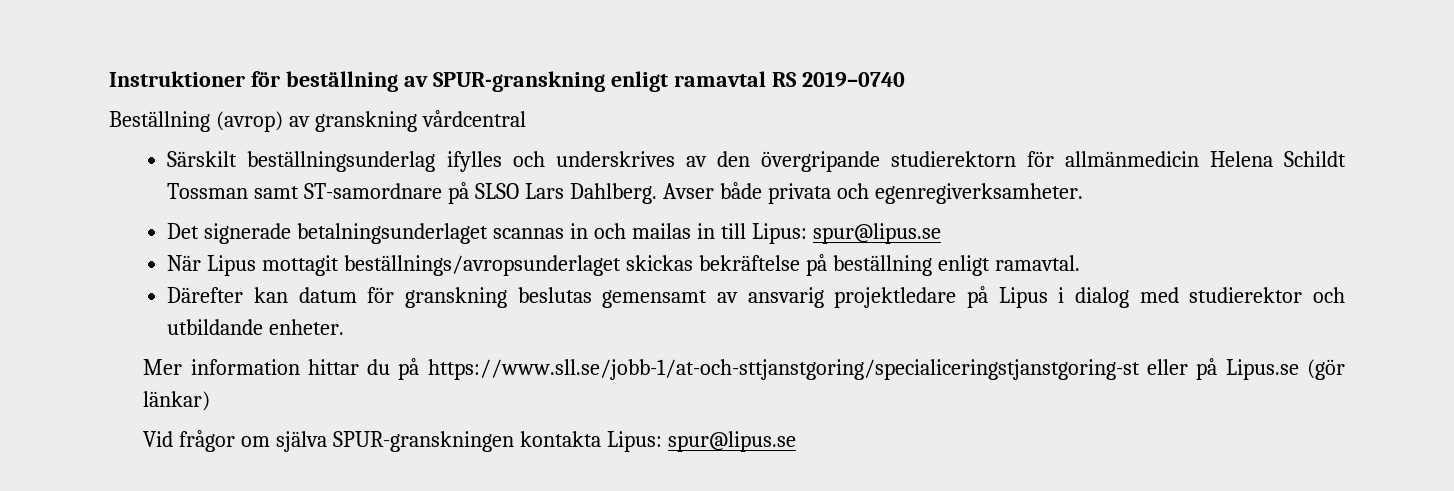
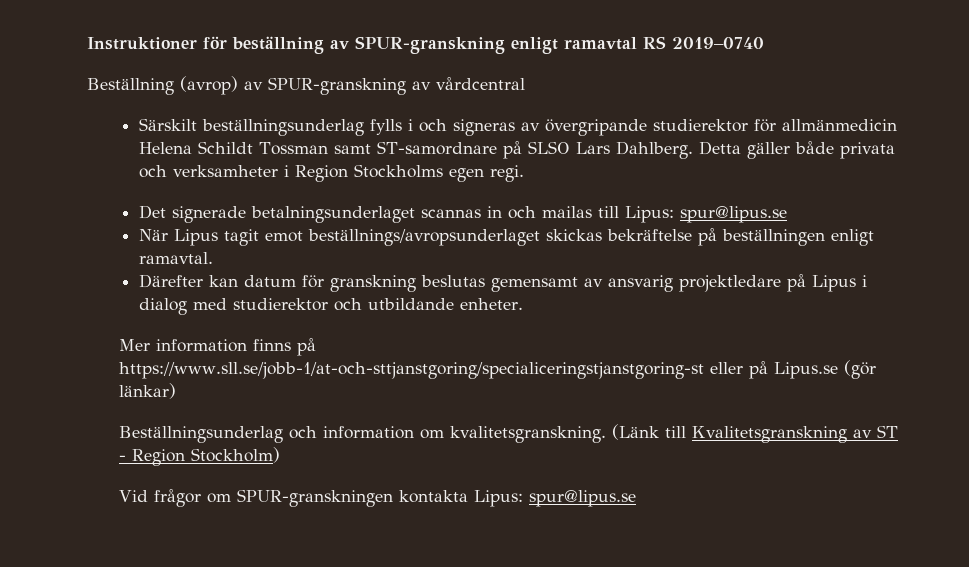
- Beställning (avrop) av granskning vårdcentral
+ Beställning (avrop) av SPUR-granskning av vårdcentral
- Särskilt beställningsunderlag ifylles och underskrives av den övergripande studierektorn för allmänmedicin Helena Schildt Tossman samt ST-samordnare på SLSO Lars Dahlberg.
+ Särskilt beställningsunderlag fylls i och signeras av övergripande studierektor för allmänmedicin Helena Schildt Tossman samt ST-samordnare på SLSO Lars Dahlberg.
- Avser både privata och egenregiverksamheter.
+ Detta gäller både privata och verksamheter i Region Stockholms egen regi.
- Det signerade betalningsunderlaget scannas in och mailas in till Lipus: spur@lipus.se
+ Det signerade betalningsunderlaget scannas in och mailas till Lipus: spur@lipus.se
- När Lipus mottagit beställnings/avropsunderlaget skickas bekräftelse på beställning enligt ramavtal.
+ När Lipus tagit emot beställnings/avropsunderlaget skickas bekräftelse på beställningen enligt ramavtal.
- Mer information hittar du på https://www.sll.se/jobb-1/at-och-sttjanstgoring/specialiceringstjanstgoring-st eller på Lipus.se (gör länkar)
+ Mer information finns på https://www.sll.se/jobb-1/at-och-sttjanstgoring/specialiceringstjanstgoring-st eller på Lipus.se (gör länkar)
+ Beställningsunderlag och information om kvalitetsgranskning. (Länk till Kvalitetsgranskning av ST - Region Stockholm)
- Vid frågor om själva SPUR-granskningen kontakta Lipus: spur@lipus.se
+ Vid frågor om SPUR-granskningen kontakta Lipus: spur@lipus.se

